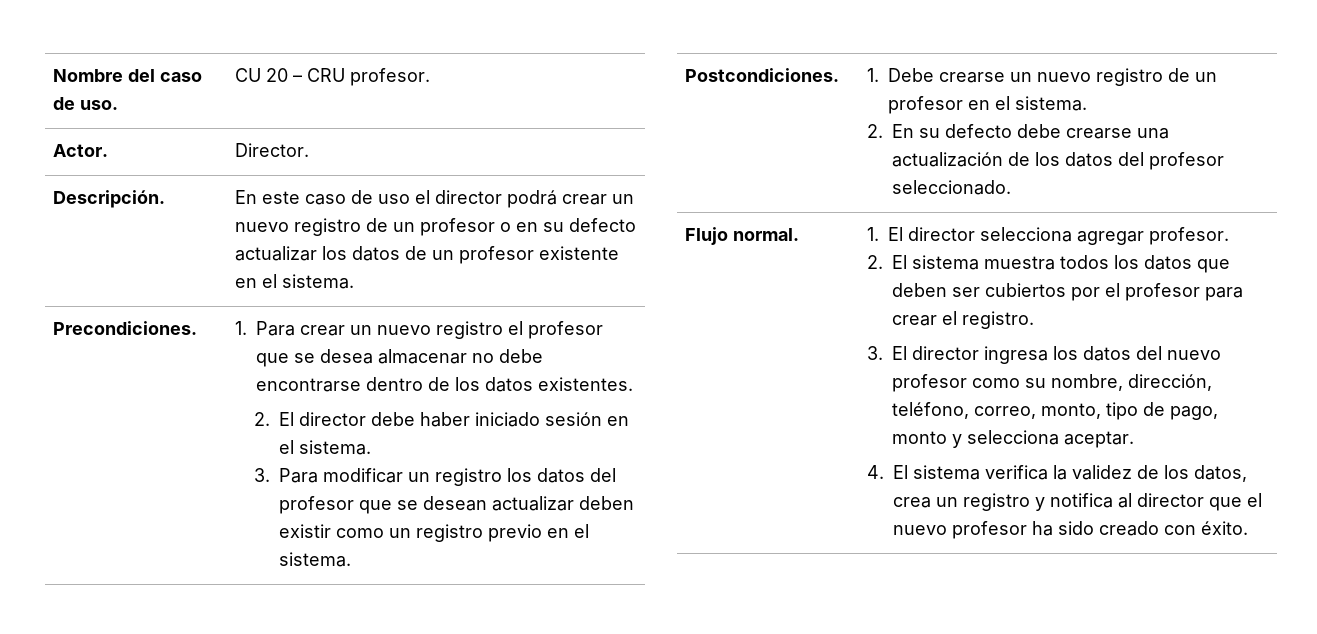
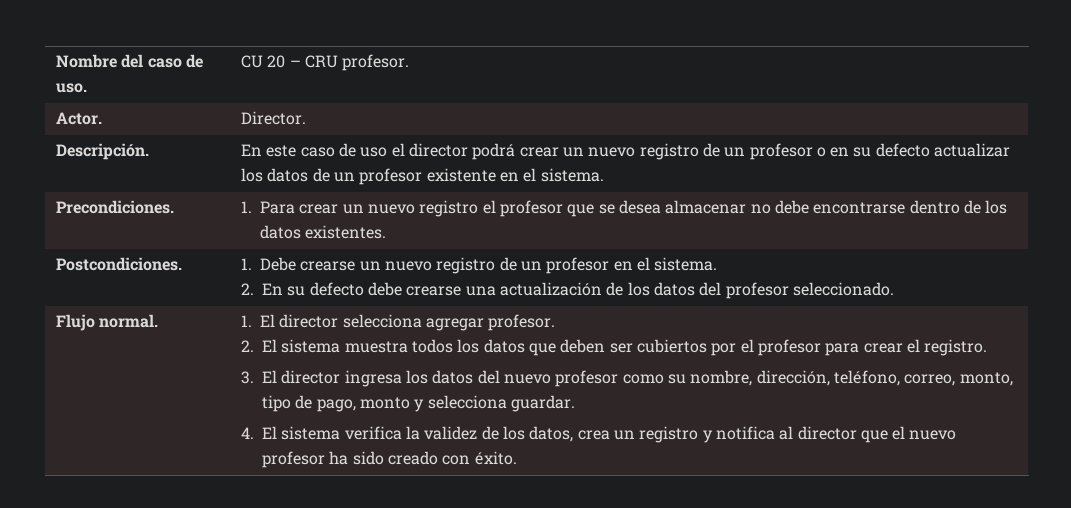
- 2. El director debe haber iniciado sesión en el sistema.
- 3. Para modificar un registro los datos del profesor que se desean actualizar deben existir como un registro previo en el sistema.
- 3. El director ingresa los datos del nuevo profesor como su nombre, dirección, teléfono, correo, monto, tipo de pago, monto y selecciona aceptar.
+ 3. El director ingresa los datos del nuevo profesor como su nombre, dirección, teléfono, correo, monto, tipo de pago, monto y selecciona guardar.

